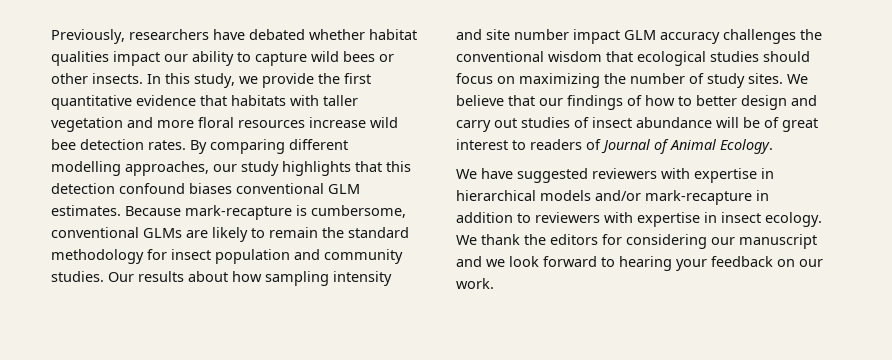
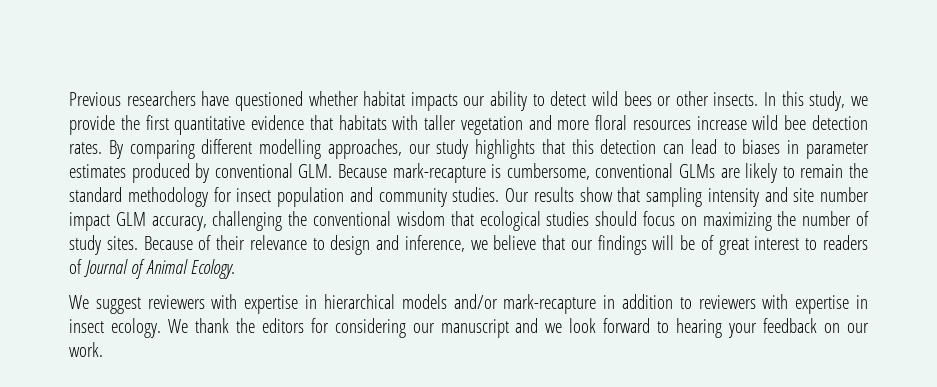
- Previously, researchers have debated whether habitat qualities impact our ability to capture wild bees or other insects.
+ Previous researchers have questioned whether habitat impacts our ability to detect wild bees or other insects.
- By comparing different modelling approaches, our study highlights that this detection confound biases conventional GLM estimates. Because mark-recapture is cumbersome, conventional GLMs are likely to remain the standard methodology for insect population and community studies.
+ By comparing different modelling approaches, our study highlights that this detection can lead to biases in parameter estimates produced by conventional GLM. Because mark-recapture is cumbersome, conventional GLMs are likely to remain the standard methodology for insect population and community studies.
- Our results about how sampling intensity and site number impact GLM accuracy challenges the conventional wisdom that ecological studies should focus on maximizing the number of study sites.
+ Our results show that sampling intensity and site number impact GLM accuracy, challenging the conventional wisdom that ecological studies should focus on maximizing the number of study sites.
- We believe that our findings of how to better design and carry out studies of insect abundance will be of great interest to readers of Journal of Animal Ecology.
+ Because of their relevance to design and inference, we believe that our findings will be of great interest to readers of Journal of Animal Ecology.
- We have suggested reviewers with expertise in hierarchical models and/or mark-recapture in addition to reviewers with expertise in insect ecology.
+ We suggest reviewers with expertise in hierarchical models and/or mark-recapture in addition to reviewers with expertise in insect ecology.

